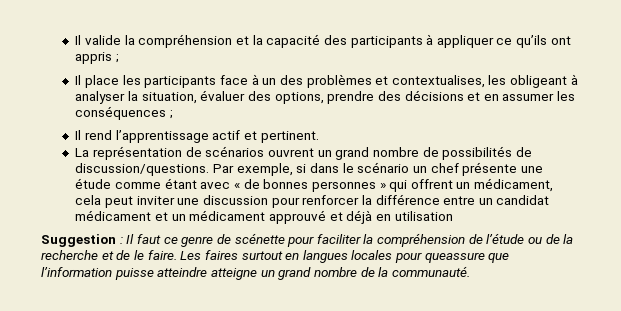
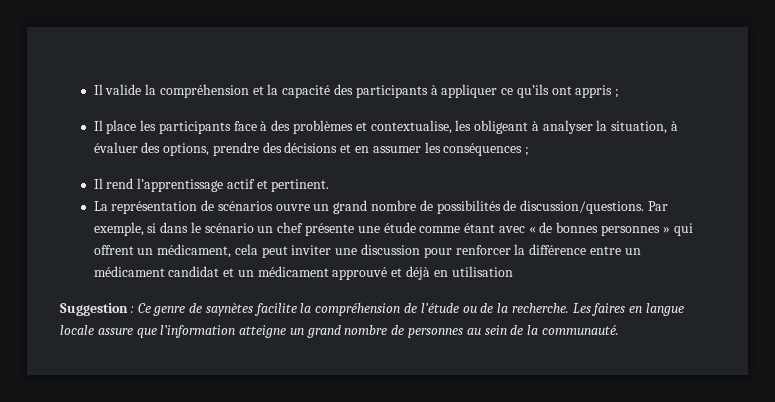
- Il place les participants face à un des problèmes et contextualises, les obligeant à analyser la situation, évaluer des options, prendre des décisions et en assumer les conséquences ;
+ Il place les participants face à des problèmes et contextualise, les obligeant à analyser la situation, à évaluer des options, prendre des décisions et en assumer les conséquences ;
- La représentation de scénarios ouvrent un grand nombre de possibilités de discussion/questions.
+ La représentation de scénarios ouvre un grand nombre de possibilités de discussion/questions.
- Par exemple, si dans le scénario un chef présente une étude comme étant avec « de bonnes personnes » qui offrent un médicament, cela peut inviter une discussion pour renforcer la différence entre un candidat médicament et un médicament approuvé et déjà en utilisation
+ Par exemple, si dans le scénario un chef présente une étude comme étant avec « de bonnes personnes » qui offrent un médicament, cela peut inviter une discussion pour renforcer la différence entre un médicament candidat et un médicament approuvé et déjà en utilisation
- Suggestion : Il faut ce genre de scénette pour faciliter la compréhension de l’étude ou de la recherche et de le faire. Les faires surtout en langues locales pour queassure que l’information puisse atteindre atteigne un grand nombre de la communauté.
+ Suggestion : Ce genre de saynètes facilite la compréhension de l’étude ou de la recherche. Les faires en langue locale assure que l’information atteigne un grand nombre de personnes au sein de la communauté.

